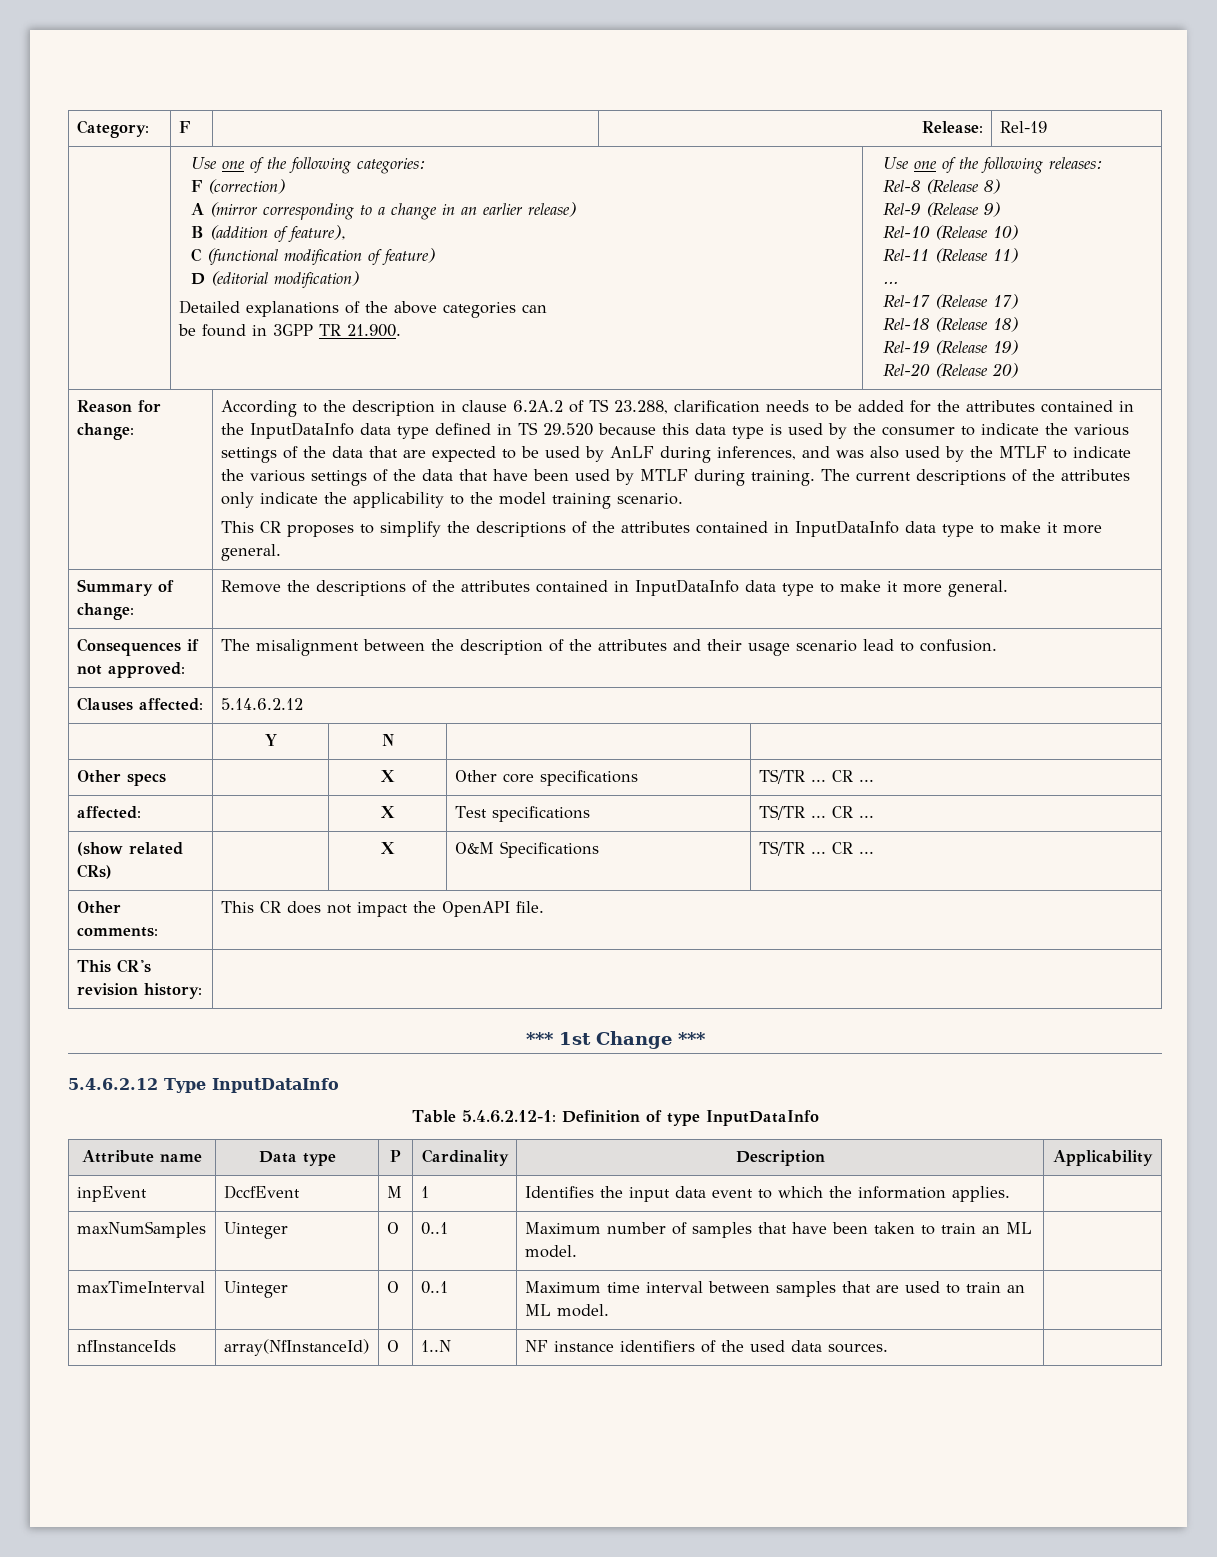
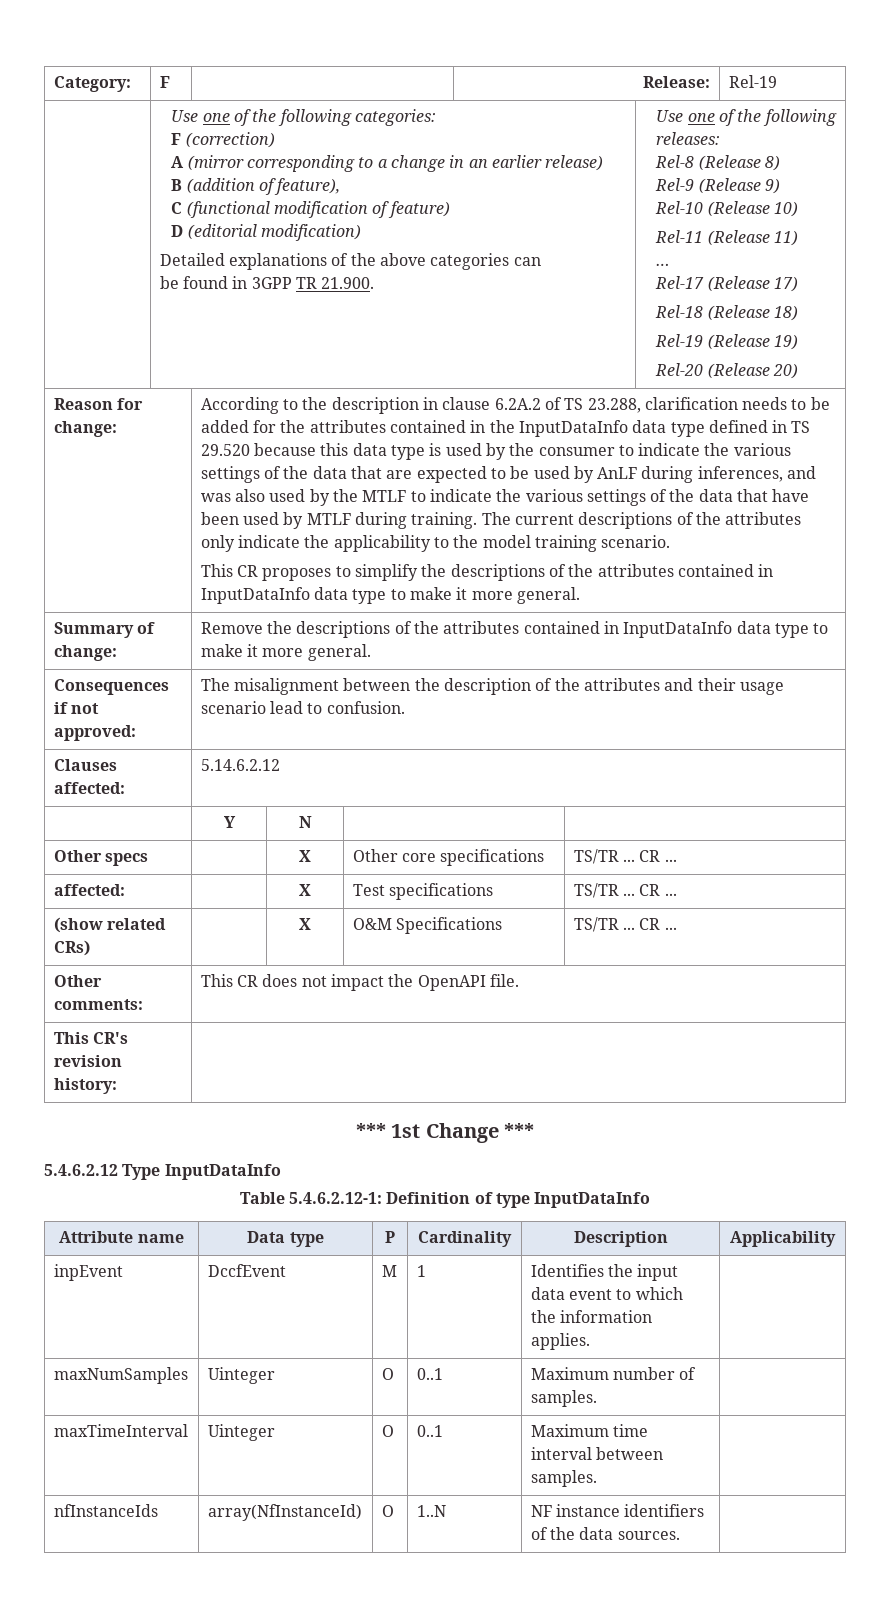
- maxNumSamples | Uinteger | O | 0..1 | Maximum number of samples that have been taken to train an ML model. |
+ maxNumSamples | Uinteger | O | 0..1 | Maximum number of samples. |
- maxTimeInterval | Uinteger | O | 0..1 | Maximum time interval between samples that are used to train an ML model. |
+ maxTimeInterval | Uinteger | O | 0..1 | Maximum time interval between samples. |
- nfInstanceIds | array(NfInstanceId) | O | 1..N | NF instance identifiers of the used data sources. |
+ nfInstanceIds | array(NfInstanceId) | O | 1..N | NF instance identifiers of the data sources. |

